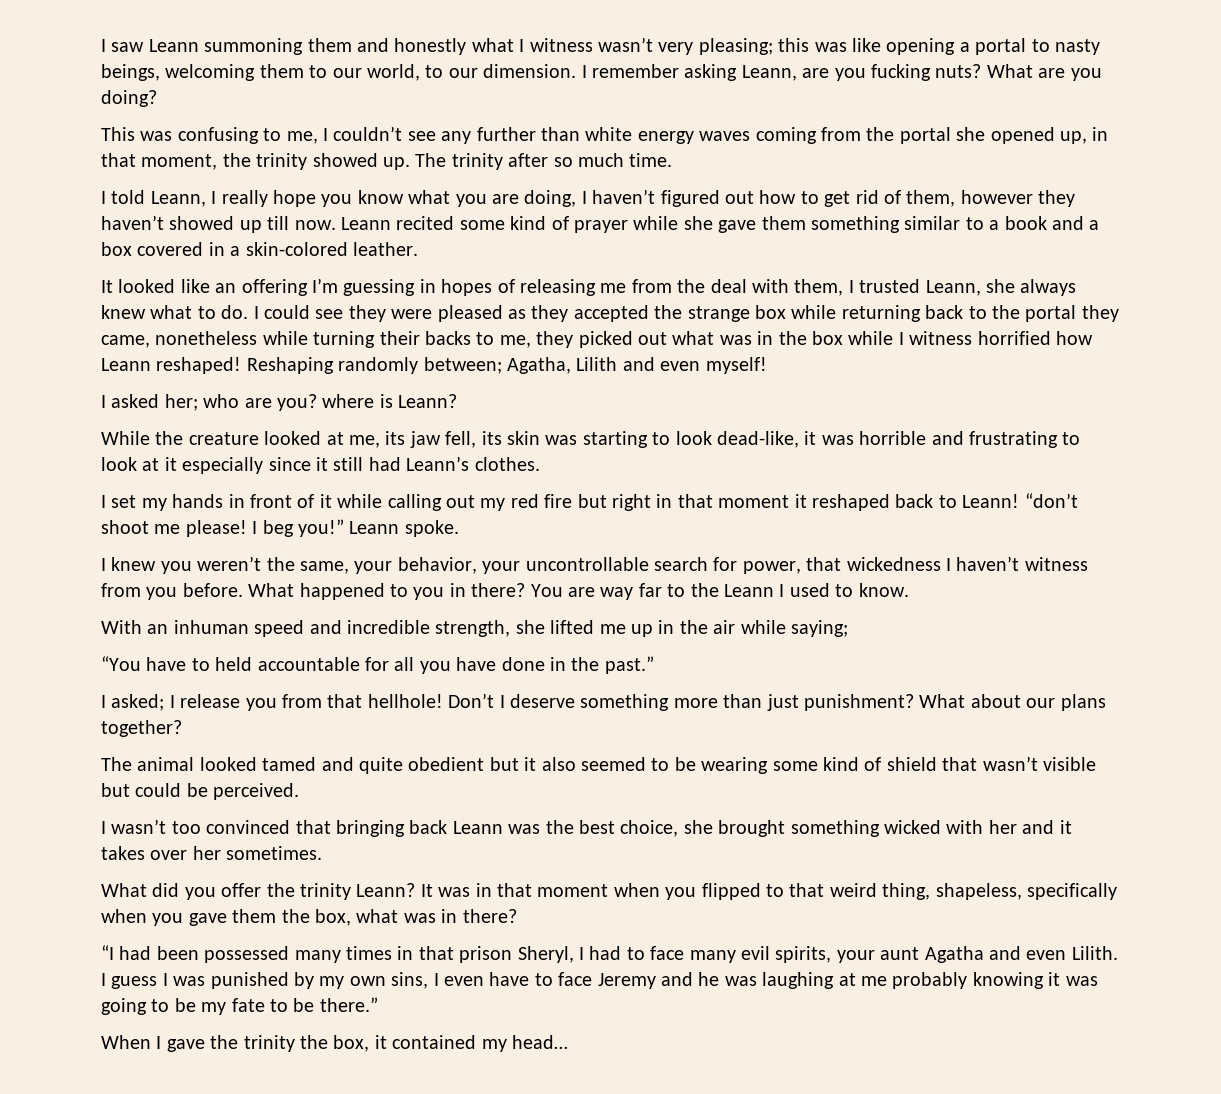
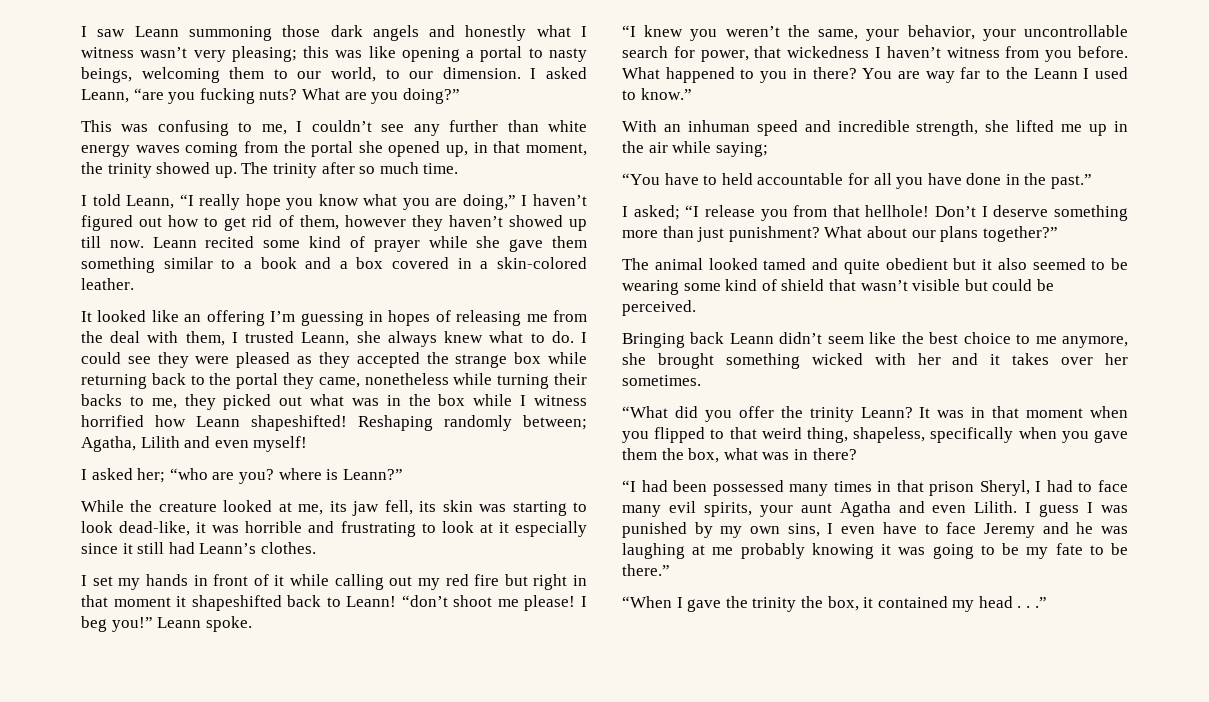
- I saw Leann summoning them and honestly what I witness wasn’t very pleasing; this was like opening a portal to nasty beings, welcoming them to our world, to our dimension.
+ I saw Leann summoning those dark angels and honestly what I witness wasn’t very pleasing; this was like opening a portal to nasty beings, welcoming them to our world, to our dimension.
- I remember asking Leann, are you fucking nuts?
+ I asked Leann, “are you fucking nuts?
- What are you doing?
+ What are you doing?”
- I told Leann, I really hope you know what you are doing, I haven’t figured out how to get rid of them, however they haven’t showed up till now.
+ I told Leann, “I really hope you know what you are doing,” I haven’t figured out how to get rid of them, however they haven’t showed up till now.
- I could see they were pleased as they accepted the strange box while returning back to the portal they came, nonetheless while turning their backs to me, they picked out what was in the box while I witness horrified how Leann reshaped!
+ I could see they were pleased as they accepted the strange box while returning back to the portal they came, nonetheless while turning their backs to me, they picked out what was in the box while I witness horrified how Leann shapeshifted!
- I asked her; who are you? where is Leann?
+ I asked her; “who are you? where is Leann?”
- I set my hands in front of it while calling out my red fire but right in that moment it reshaped back to Leann!
+ I set my hands in front of it while calling out my red fire but right in that moment it shapeshifted back to Leann!
- I knew you weren’t the same, your behavior, your uncontrollable search for power, that wickedness I haven’t witness from you before.
+ “I knew you weren’t the same, your behavior, your uncontrollable search for power, that wickedness I haven’t witness from you before.
- You are way far to the Leann I used to know.
+ You are way far to the Leann I used to know.”
- I asked; I release you from that hellhole!
+ I asked; “I release you from that hellhole!
- What about our plans together?
+ What about our plans together?”
- I wasn’t too convinced that bringing back Leann was the best choice, she brought something wicked with her and it takes over her sometimes.
+ Bringing back Leann didn’t seem like the best choice to me anymore, she brought something wicked with her and it takes over her sometimes.
- What did you offer the trinity Leann?
+ “What did you offer the trinity Leann?
- When I gave the trinity the box, it contained my head…
+ “When I gave the trinity the box, it contained my head . . .”

